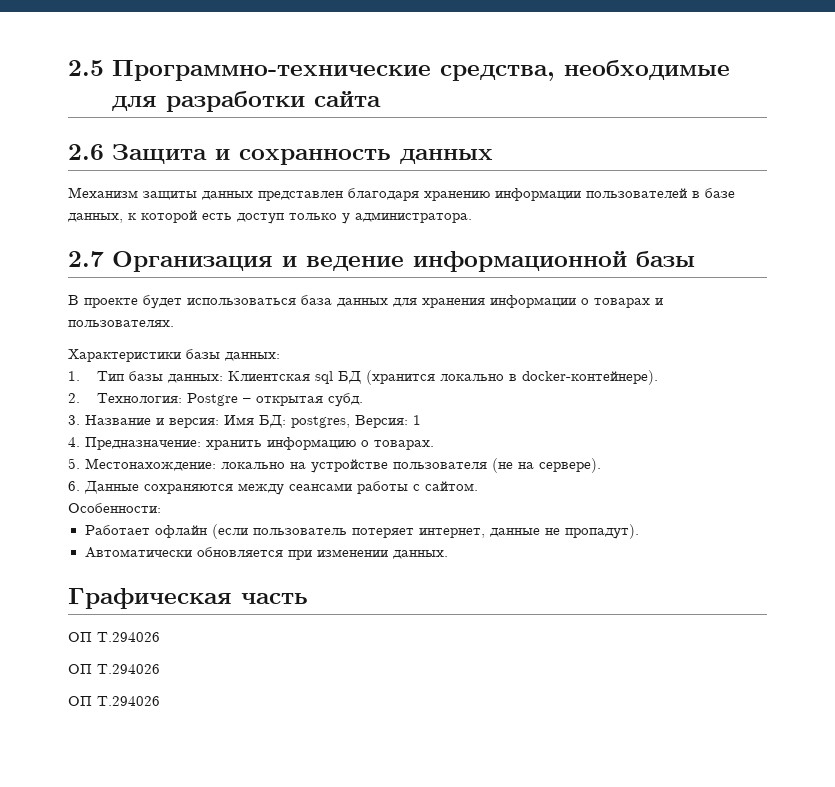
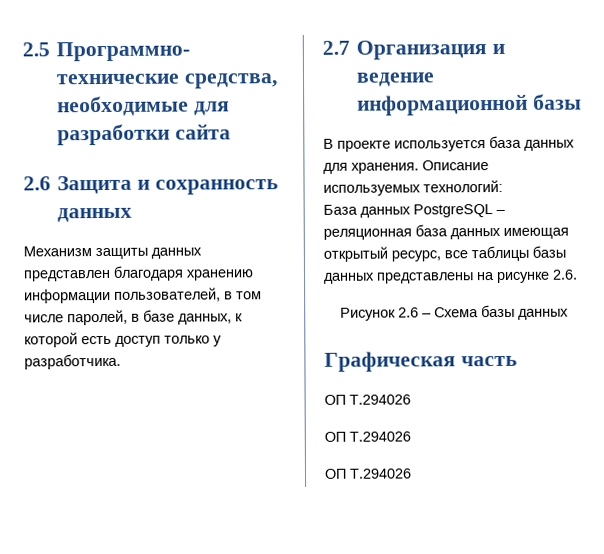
- Механизм защиты данных представлен благодаря хранению информации пользователей в базе данных, к которой есть доступ только у администратора.
+ Механизм защиты данных представлен благодаря хранению информации пользователей, в том числе паролей, в базе данных, к которой есть доступ только у разработчика.
- В проекте будет использоваться база данных для хранения информации о товарах и пользователях.
- Характеристики базы данных:
- 1. Тип базы данных: Клиентская sql БД (хранится локально в docker-контейнере).
- 2. Технология: Postgre – открытая субд.
- 3. Название и версия: Имя БД: postgres, Версия: 1
- 4. Предназначение: хранить информацию о товарах.
- 5. Местонахождение: локально на устройстве пользователя (не на сервере).
- 6. Данные сохраняются между сеансами работы с сайтом.
- Особенности:
- Работает офлайн (если пользователь потеряет интернет, данные не пропадут).
- Автоматически обновляется при изменении данных.
+ В проекте используется база данных для хранения. Описание используемых технологий:
+ База данных PostgreSQL – реляционная база данных имеющая открытый ресурс, все таблицы базы данных представлены на рисунке 2.6.
+ Рисунок 2.6 – Схема базы данных

